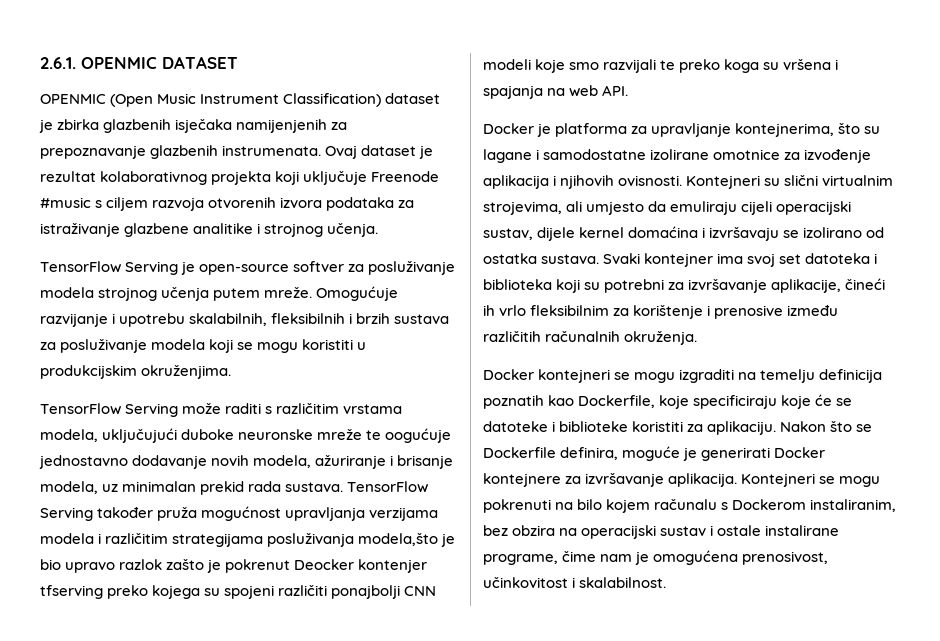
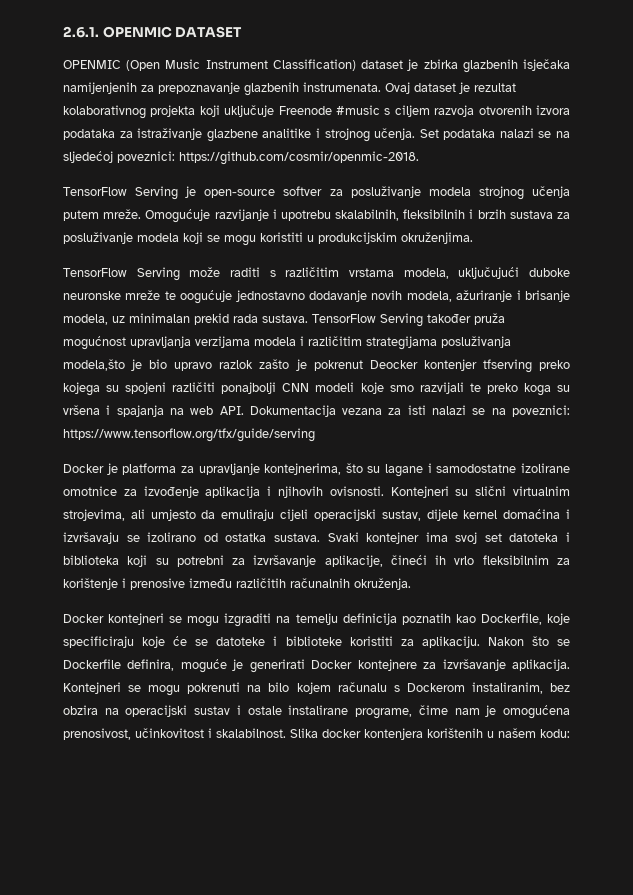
+ Set podataka nalazi se na sljedećoj poveznici: https://github.com/cosmir/openmic-2018.
- TensorFlow Serving također pruža mogućnost upravljanja verzijama modela i različitim strategijama posluživanja modela,što je bio upravo razlok zašto je pokrenut Deocker kontenjer tfserving preko kojega su spojeni različiti ponajbolji CNN modeli koje smo razvijali te preko koga su vršena i spajanja na web API.
+ TensorFlow Serving također pruža mogućnost upravljanja verzijama modela i različitim strategijama posluživanja modela,što je bio upravo razlok zašto je pokrenut Deocker kontenjer tfserving preko kojega su spojeni različiti ponajbolji CNN modeli koje smo razvijali te preko koga su vršena i spajanja na web API. Dokumentacija vezana za isti nalazi se na poveznici: https://www.tensorflow.org/tfx/guide/serving
+ Slika docker kontenjera korištenih u našem kodu:

